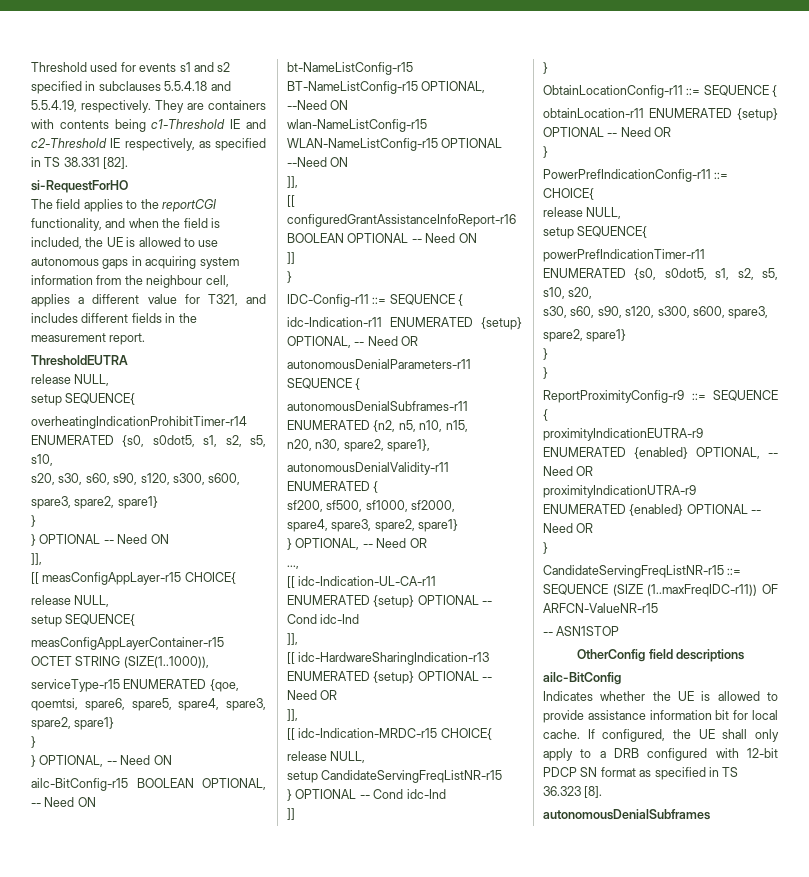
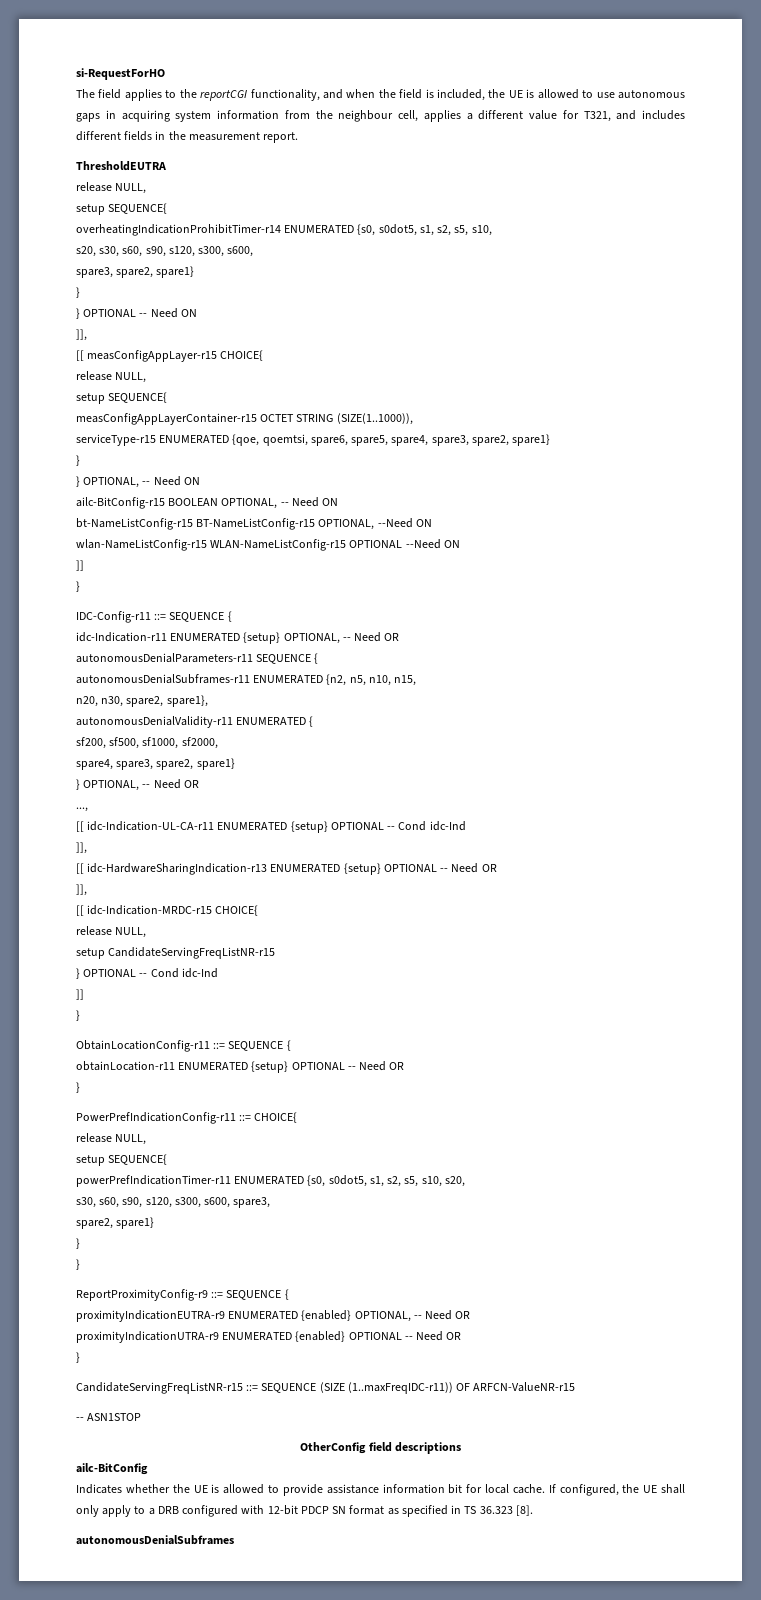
- Threshold used for events s1 and s2 specified in subclauses 5.5.4.18 and 5.5.4.19, respectively. They are containers with contents being c1-Threshold IE and c2-Threshold IE respectively, as specified in TS 38.331 [82].
  wlan-NameListConfig-r15 WLAN-NameListConfig-r15 OPTIONAL --Need ON
- ]],
- [[ configuredGrantAssistanceInfoReport-r16 BOOLEAN OPTIONAL -- Need ON

